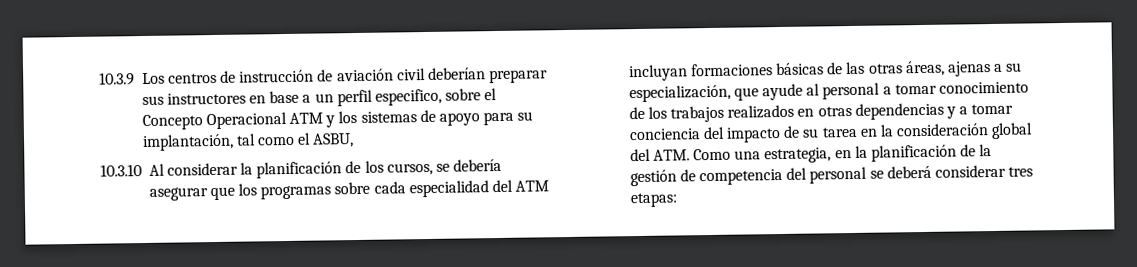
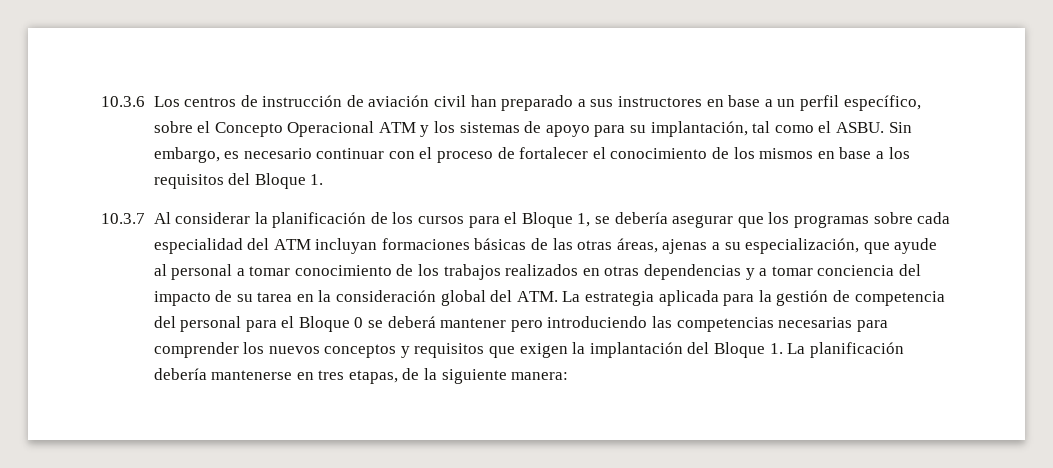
- 10.3.9 Los centros de instrucción de aviación civil deberían preparar sus instructores en base a un perfil especifico, sobre el Concepto Operacional ATM y los sistemas de apoyo para su implantación, tal como el ASBU,
- 10.3.10 Al considerar la planificación de los cursos, se debería asegurar que los programas sobre cada especialidad del ATM incluyan formaciones básicas de las otras áreas, ajenas a su especialización, que ayude al personal a tomar conocimiento de los trabajos realizados en otras dependencias y a tomar conciencia del impacto de su tarea en la consideración global del ATM. Como una estrategia, en la planificación de la gestión de competencia del personal se deberá considerar tres etapas:
+ 10.3.6 Los centros de instrucción de aviación civil han preparado a sus instructores en base a un perfil específico, sobre el Concepto Operacional ATM y los sistemas de apoyo para su implantación, tal como el ASBU. Sin embargo, es necesario continuar con el proceso de fortalecer el conocimiento de los mismos en base a los requisitos del Bloque 1.
+ 10.3.7 Al considerar la planificación de los cursos para el Bloque 1, se debería asegurar que los programas sobre cada especialidad del ATM incluyan formaciones básicas de las otras áreas, ajenas a su especialización, que ayude al personal a tomar conocimiento de los trabajos realizados en otras dependencias y a tomar conciencia del impacto de su tarea en la consideración global del ATM. La estrategia aplicada para la gestión de competencia del personal para el Bloque 0 se deberá mantener pero introduciendo las competencias necesarias para comprender los nuevos conceptos y requisitos que exigen la implantación del Bloque 1. La planificación debería mantenerse en tres etapas, de la siguiente manera:

